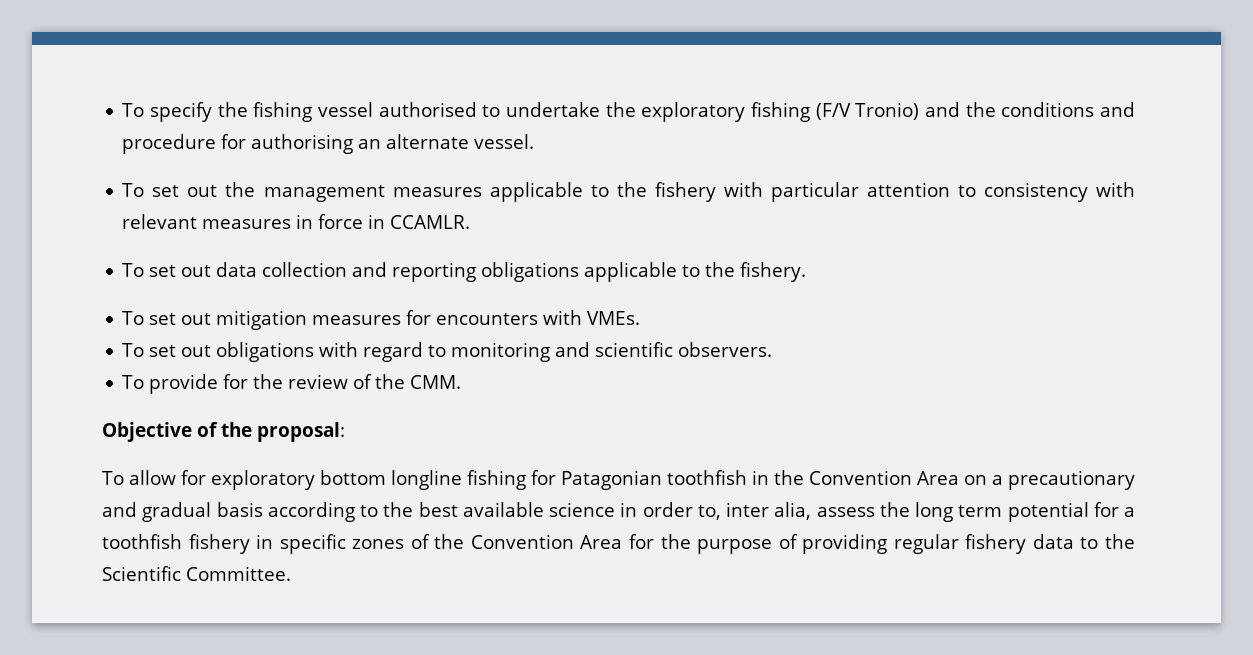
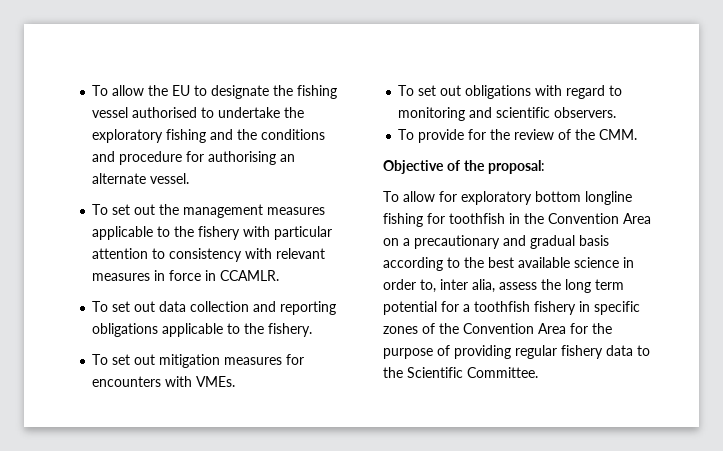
- To specify the fishing vessel authorised to undertake the exploratory fishing (F/V Tronio) and the conditions and procedure for authorising an alternate vessel.
+ To allow the EU to designate the fishing vessel authorised to undertake the exploratory fishing and the conditions and procedure for authorising an alternate vessel.
- To allow for exploratory bottom longline fishing for Patagonian toothfish in the Convention Area on a precautionary and gradual basis according to the best available science in order to, inter alia, assess the long term potential for a toothfish fishery in specific zones of the Convention Area for the purpose of providing regular fishery data to the Scientific Committee.
+ To allow for exploratory bottom longline fishing for toothfish in the Convention Area on a precautionary and gradual basis according to the best available science in order to, inter alia, assess the long term potential for a toothfish fishery in specific zones of the Convention Area for the purpose of providing regular fishery data to the Scientific Committee.

